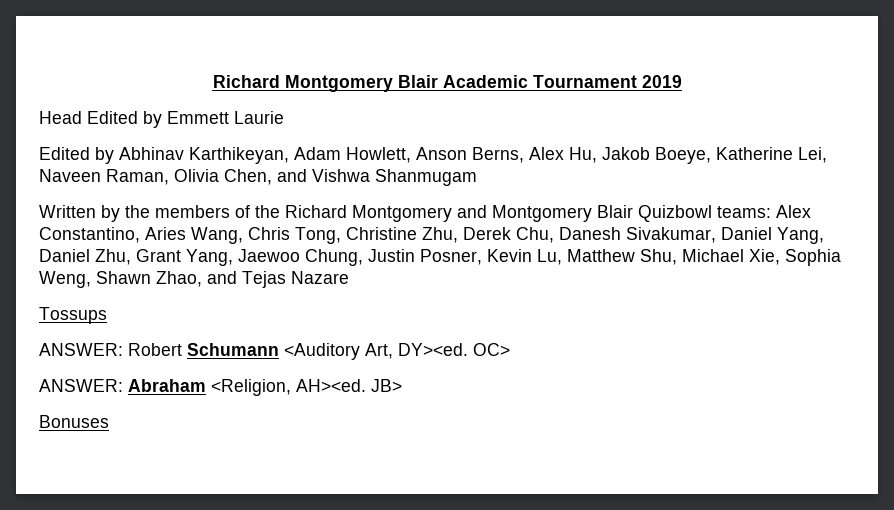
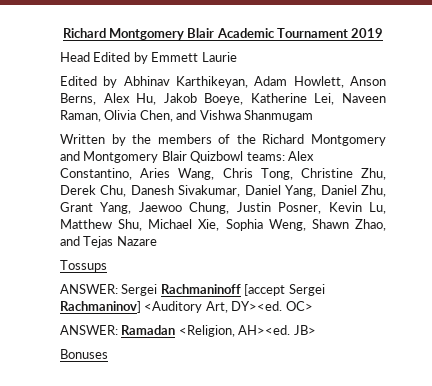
- ANSWER: Robert Schumann <Auditory Art, DY><ed.
+ ANSWER: Sergei Rachmaninoff [accept Sergei Rachmaninov] <Auditory Art, DY><ed.
- ANSWER: Abraham <Religion, AH><ed.
+ ANSWER: Ramadan <Religion, AH><ed.

